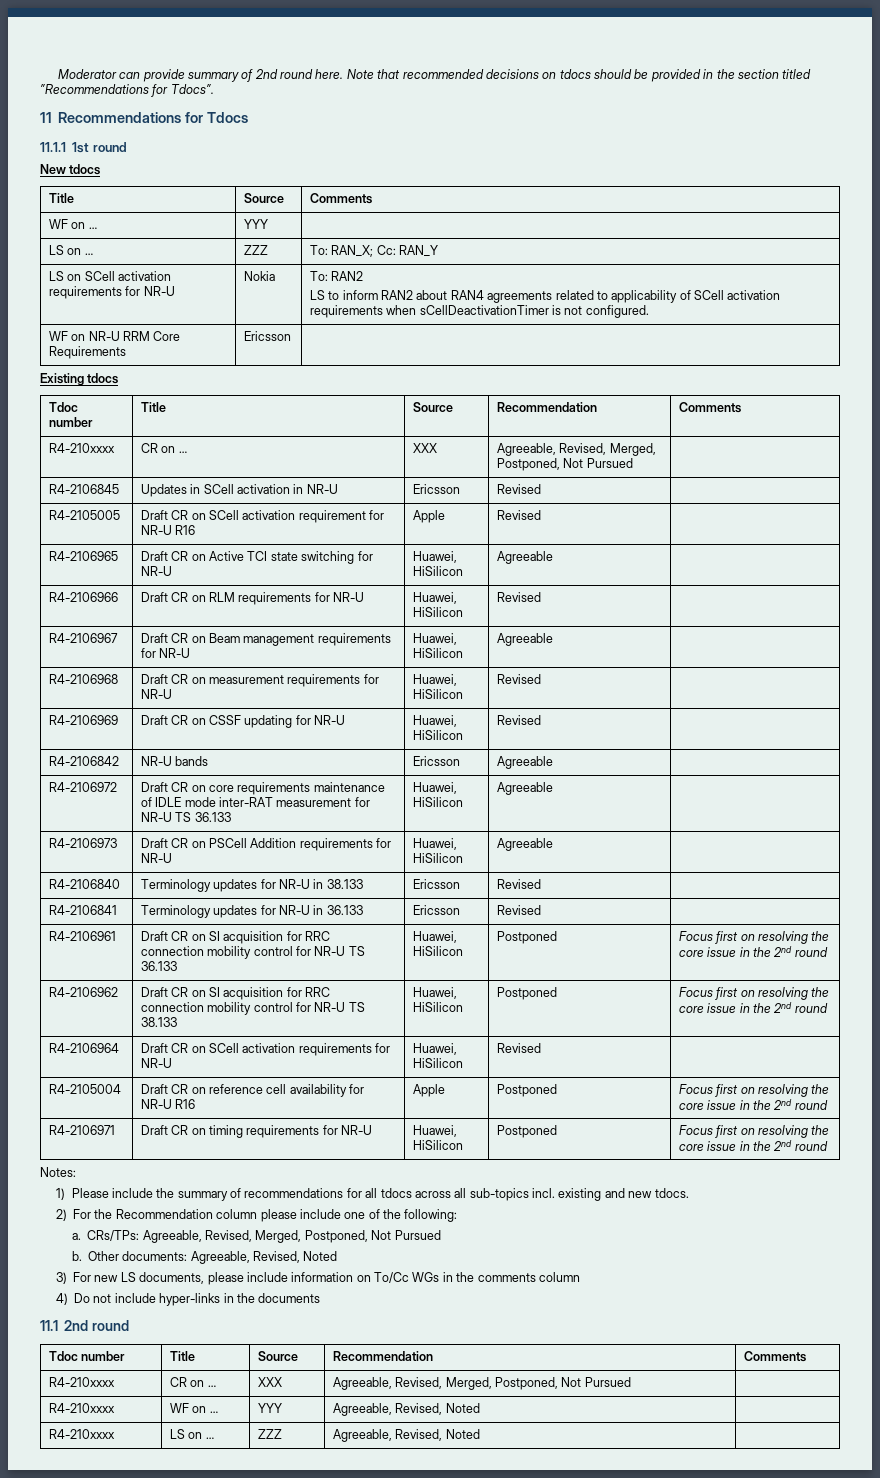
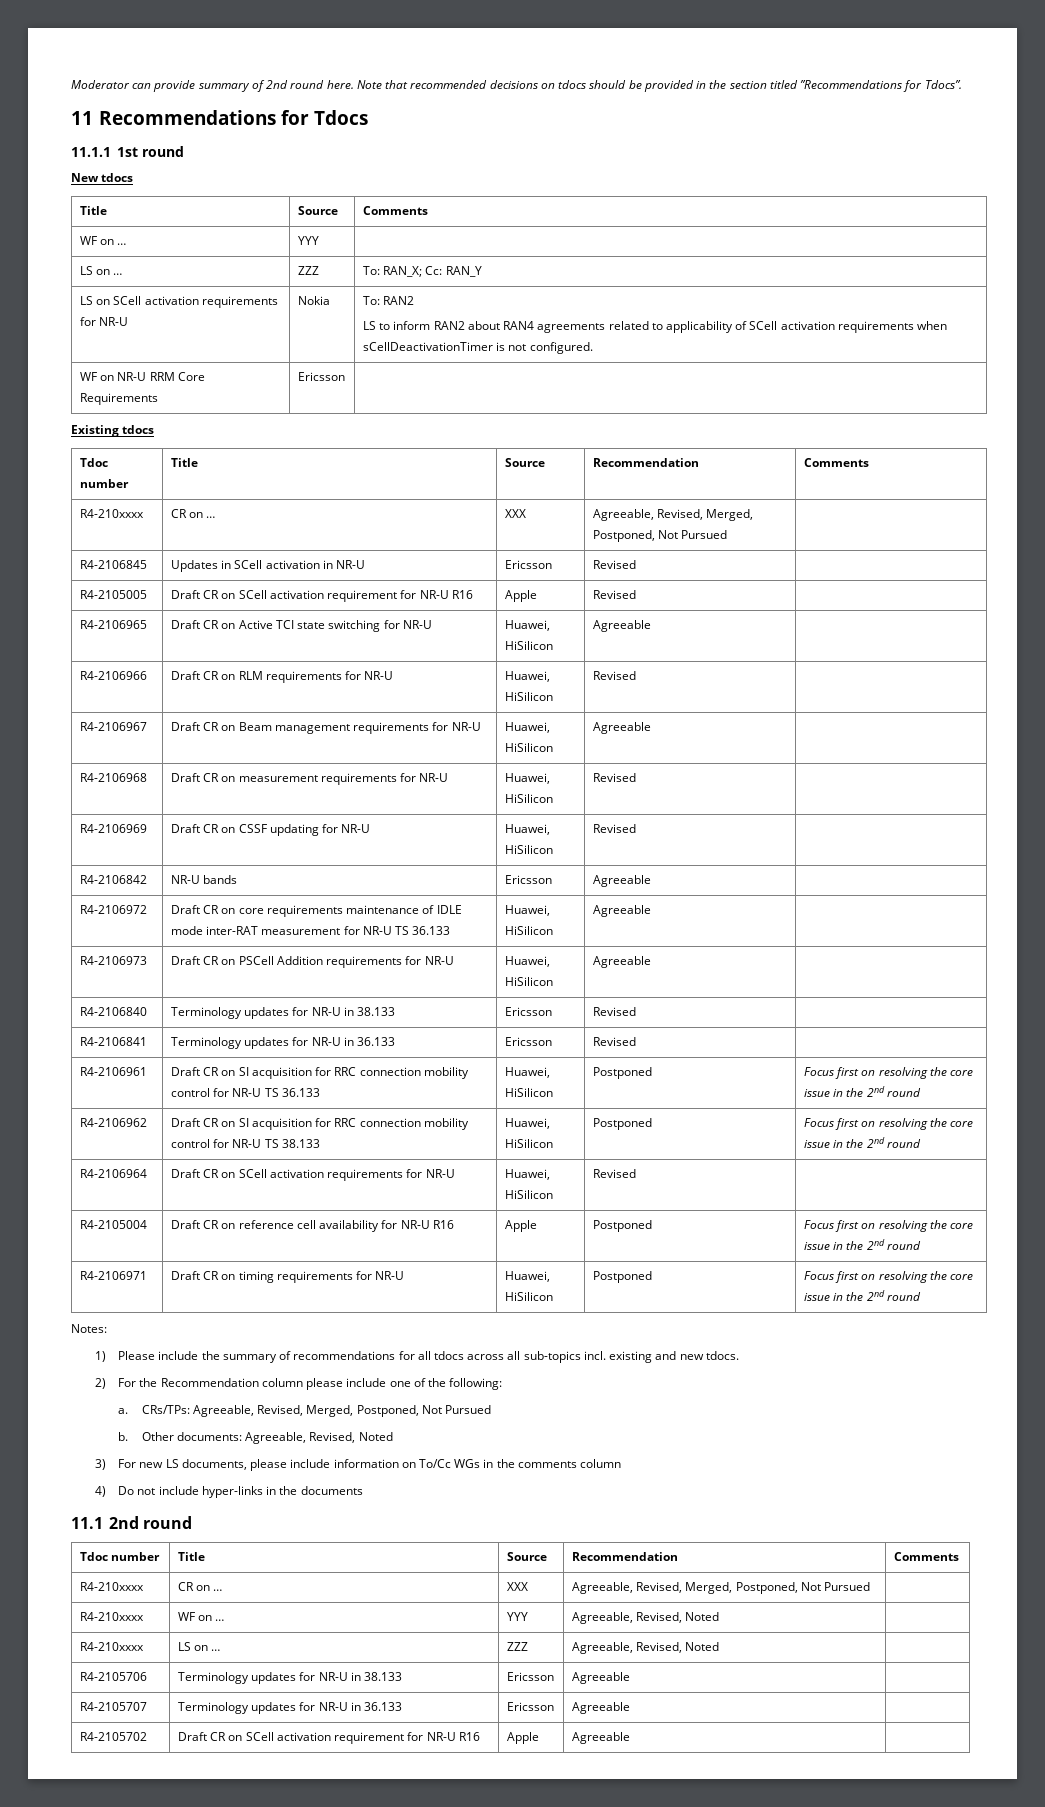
+ R4-2105706 | Terminology updates for NR-U in 38.133 | Ericsson | Agreeable |
+ R4-2105707 | Terminology updates for NR-U in 36.133 | Ericsson | Agreeable |
+ R4-2105702 | Draft CR on SCell activation requirement for NR-U R16 | Apple | Agreeable |

